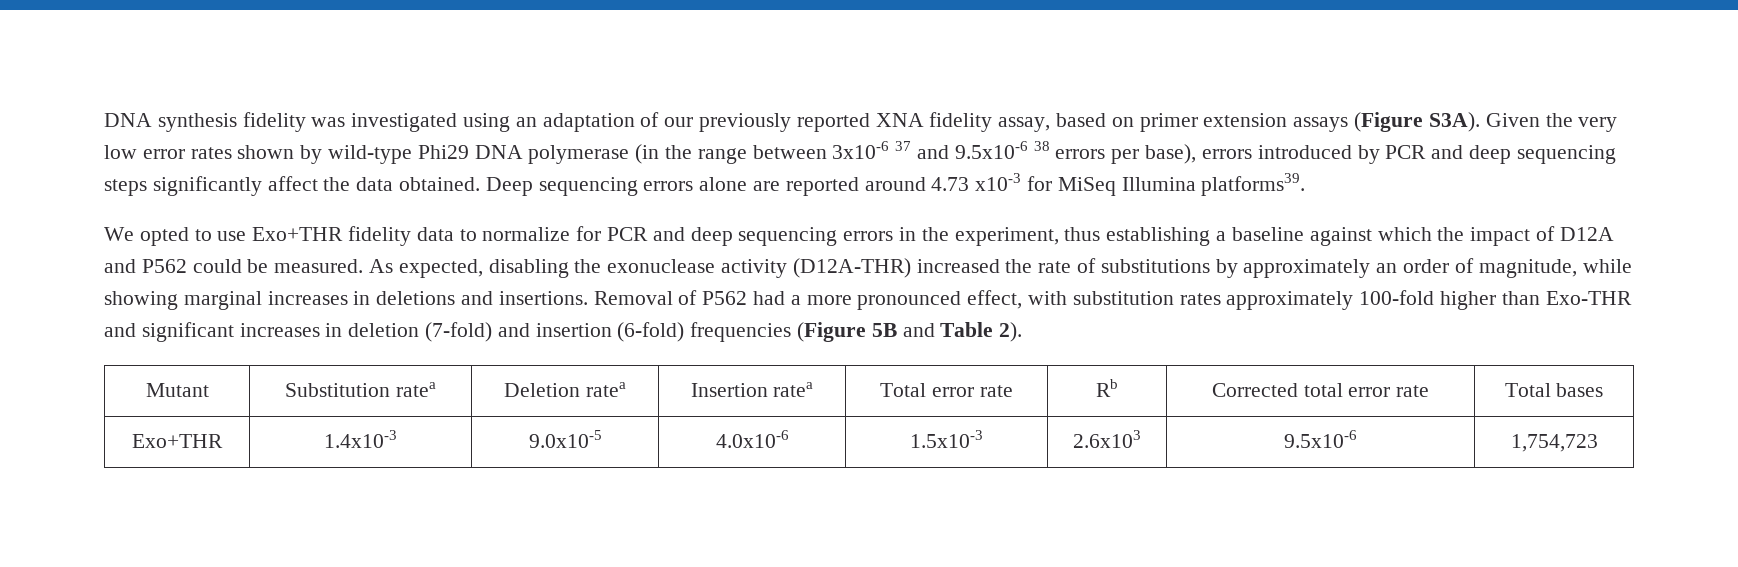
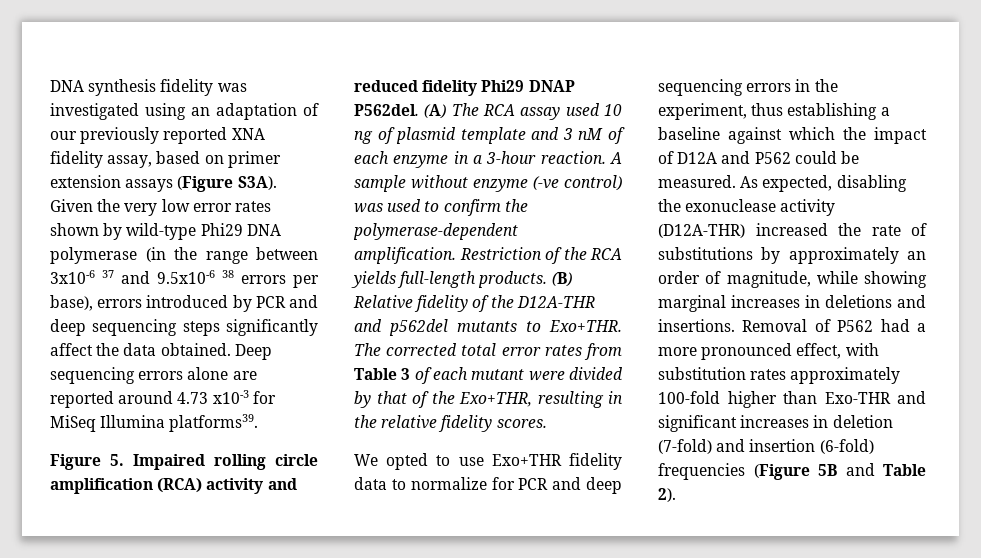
+ Figure 5. Impaired rolling circle amplification (RCA) activity and reduced fidelity Phi29 DNAP P562del. (A) The RCA assay used 10 ng of plasmid template and 3 nM of each enzyme in a 3-hour reaction. A sample without enzyme (-ve control) was used to confirm the polymerase-dependent amplification. Restriction of the RCA yields full-length products. (B) Relative fidelity of the D12A-THR and p562del mutants to Exo+THR. The corrected total error rates from Table 3 of each mutant were divided by that of the Exo+THR, resulting in the relative fidelity scores.
- Mutant | Substitution ratea | Deletion ratea | Insertion ratea | Total error rate | Rb | Corrected total error rate | Total bases
- Exo+THR | 1.4x10-3 | 9.0x10-5 | 4.0x10-6 | 1.5x10-3 | 2.6x103 | 9.5x10-6 | 1,754,723

